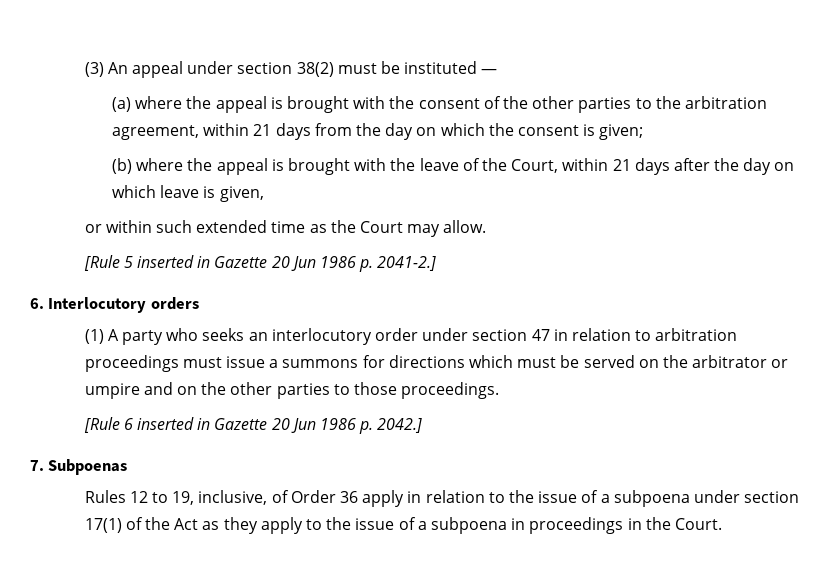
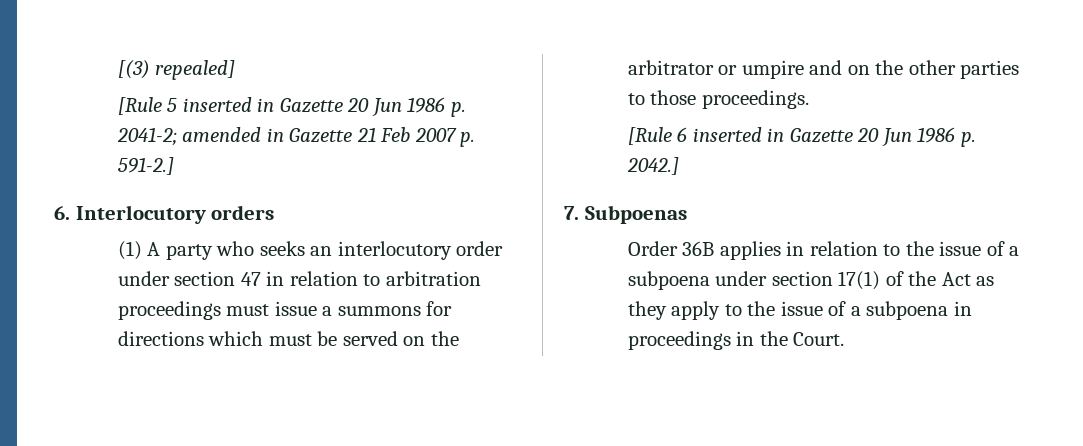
- (3) An appeal under section 38(2) must be instituted —
- (a) where the appeal is brought with the consent of the other parties to the arbitration agreement, within 21 days from the day on which the consent is given;
- (b) where the appeal is brought with the leave of the Court, within 21 days after the day on which leave is given,
- or within such extended time as the Court may allow.
+ [(3) repealed]
- [Rule 5 inserted in Gazette 20 Jun 1986 p. 2041-2.]
+ [Rule 5 inserted in Gazette 20 Jun 1986 p. 2041-2; amended in Gazette 21 Feb 2007 p. 591-2.]
- Rules 12 to 19, inclusive, of Order 36 apply in relation to the issue of a subpoena under section 17(1) of the Act as they apply to the issue of a subpoena in proceedings in the Court.
+ Order 36B applies in relation to the issue of a subpoena under section 17(1) of the Act as they apply to the issue of a subpoena in proceedings in the Court.

